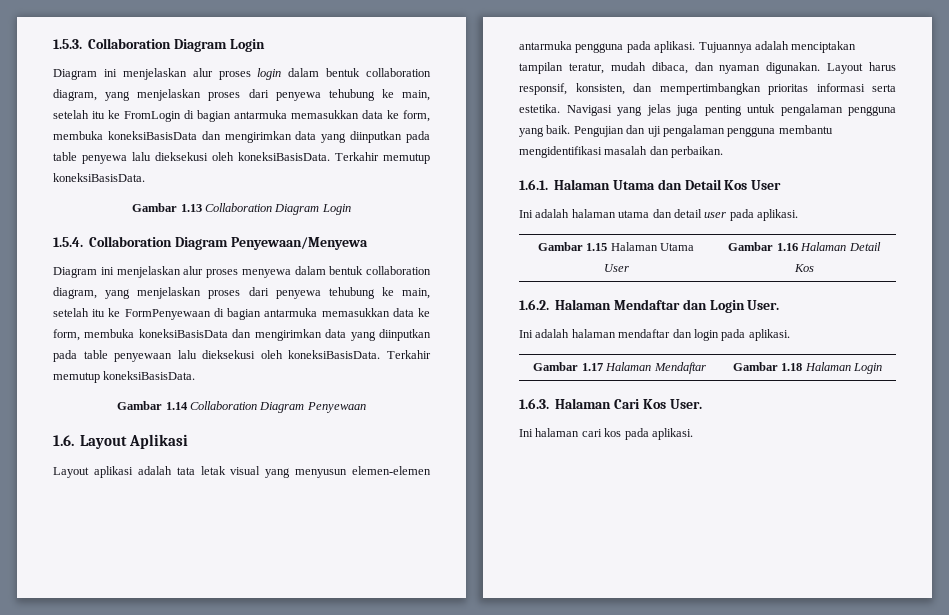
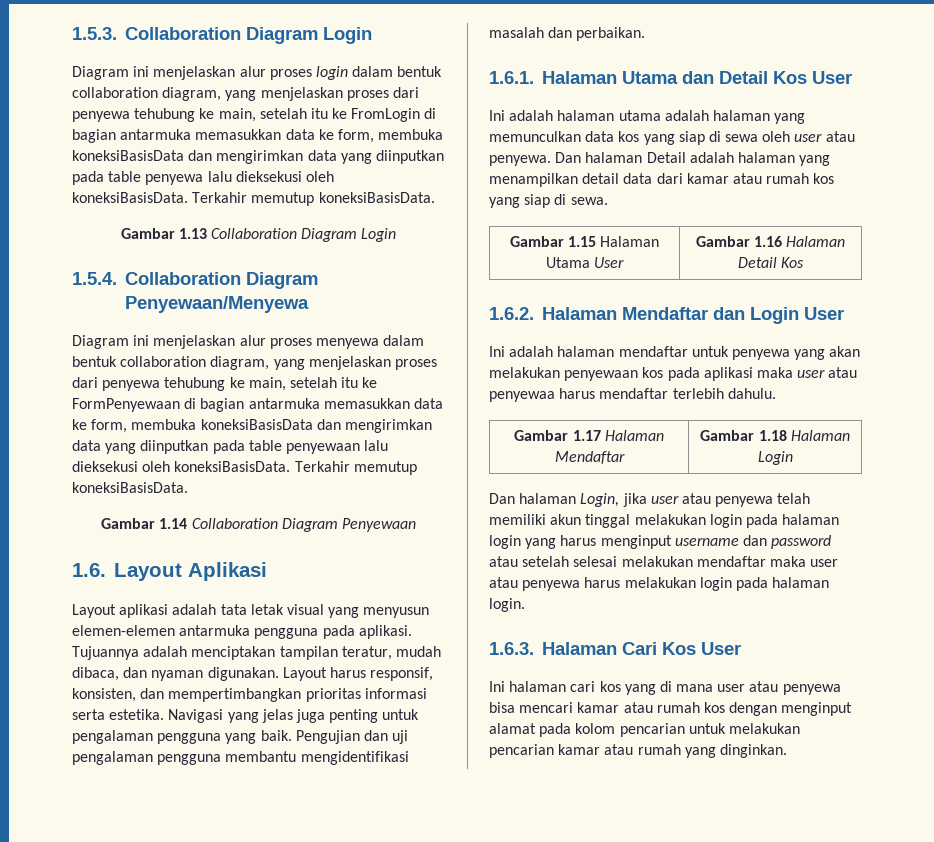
- Ini adalah halaman utama dan detail user pada aplikasi.
+ Ini adalah halaman utama adalah halaman yang memunculkan data kos yang siap di sewa oleh user atau penyewa. Dan halaman Detail adalah halaman yang menampilkan detail data dari kamar atau rumah kos yang siap di sewa.
- 1.6.2. Halaman Mendaftar dan Login User.
+ 1.6.2. Halaman Mendaftar dan Login User
- Ini adalah halaman mendaftar dan login pada aplikasi.
+ Ini adalah halaman mendaftar untuk penyewa yang akan melakukan penyewaan kos pada aplikasi maka user atau penyewaa harus mendaftar terlebih dahulu.
+ Dan halaman Login, jika user atau penyewa telah memiliki akun tinggal melakukan login pada halaman login yang harus menginput username dan password atau setelah selesai melakukan mendaftar maka user atau penyewa harus melakukan login pada halaman login.
- 1.6.3. Halaman Cari Kos User.
+ 1.6.3. Halaman Cari Kos User
- Ini halaman cari kos pada aplikasi.
+ Ini halaman cari kos yang di mana user atau penyewa bisa mencari kamar atau rumah kos dengan menginput alamat pada kolom pencarian untuk melakukan pencarian kamar atau rumah yang dinginkan.

